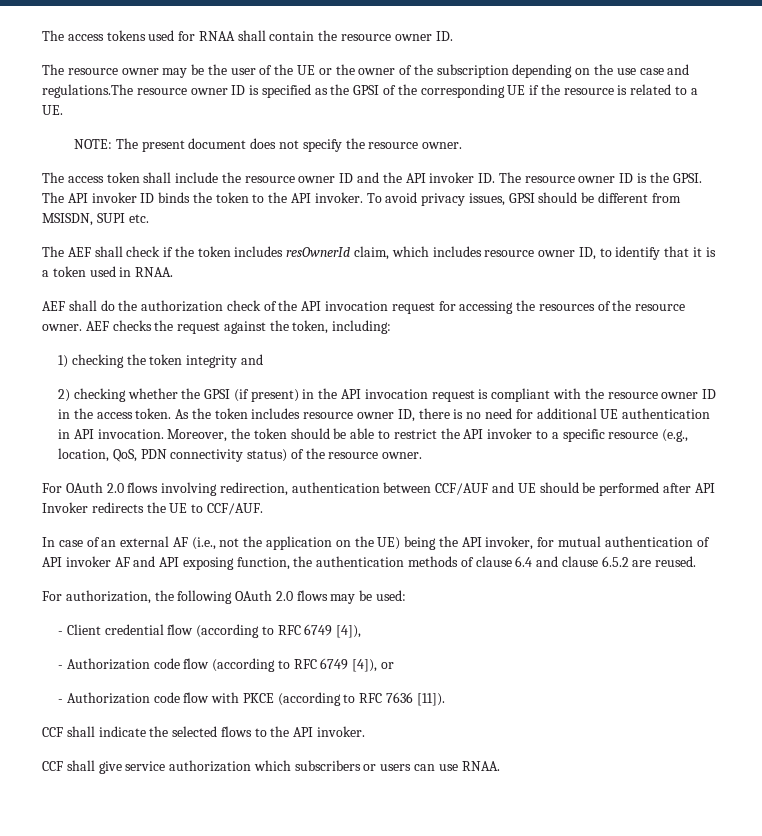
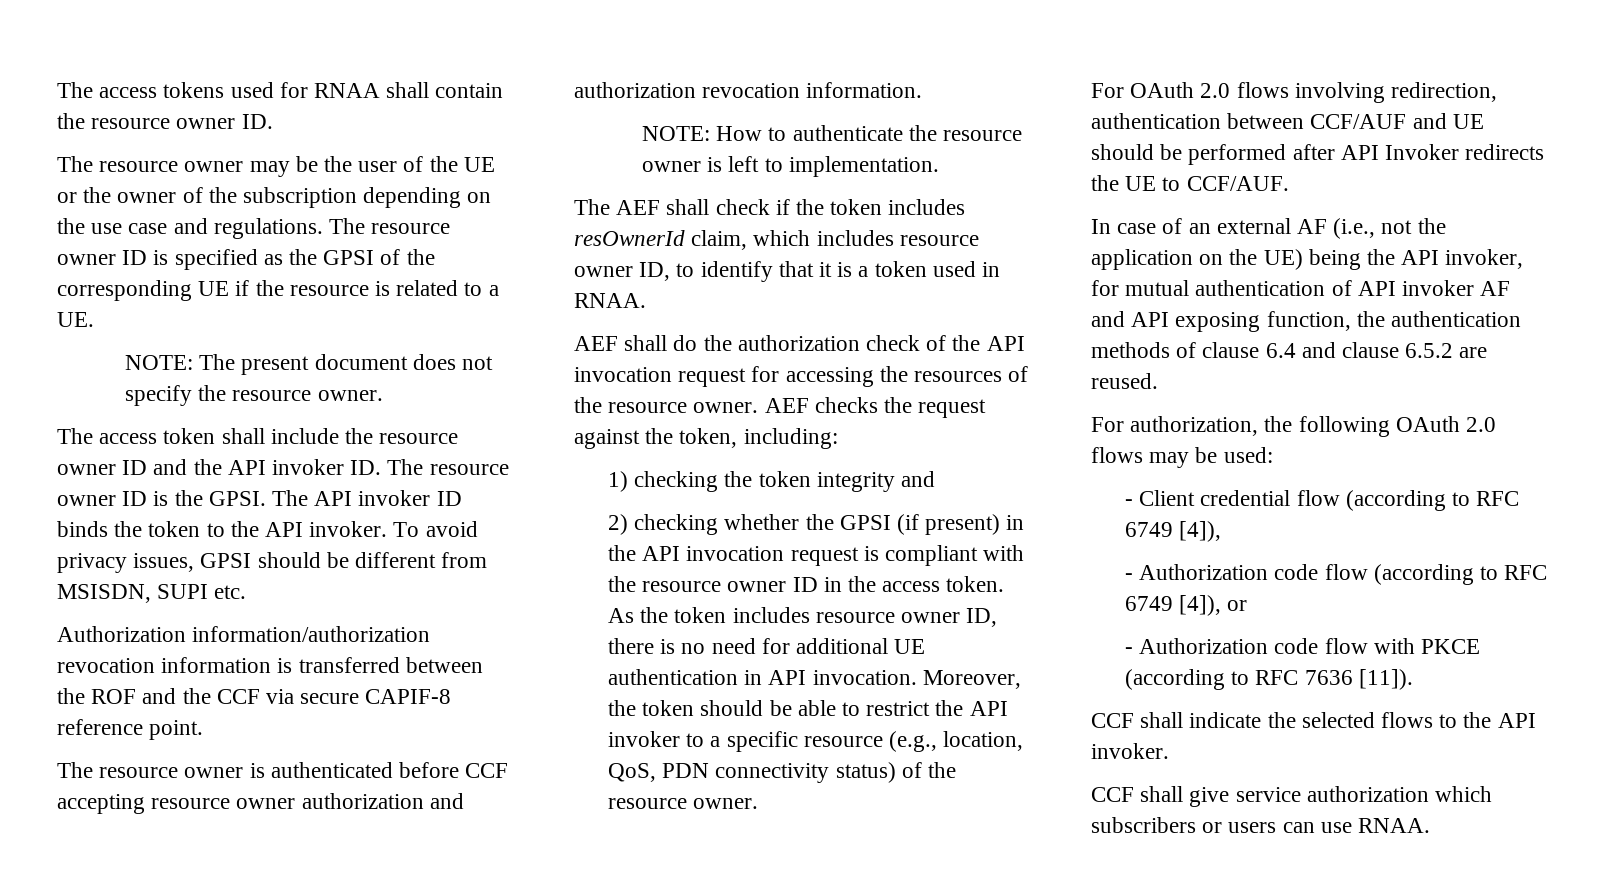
- The resource owner may be the user of the UE or the owner of the subscription depending on the use case and regulations.The resource owner ID is specified as the GPSI of the corresponding UE if the resource is related to a UE.
+ The resource owner may be the user of the UE or the owner of the subscription depending on the use case and regulations. The resource owner ID is specified as the GPSI of the corresponding UE if the resource is related to a UE.
+ Authorization information/authorization revocation information is transferred between the ROF and the CCF via secure CAPIF-8 reference point.
+ The resource owner is authenticated before CCF accepting resource owner authorization and authorization revocation information.
+ NOTE: How to authenticate the resource owner is left to implementation.

